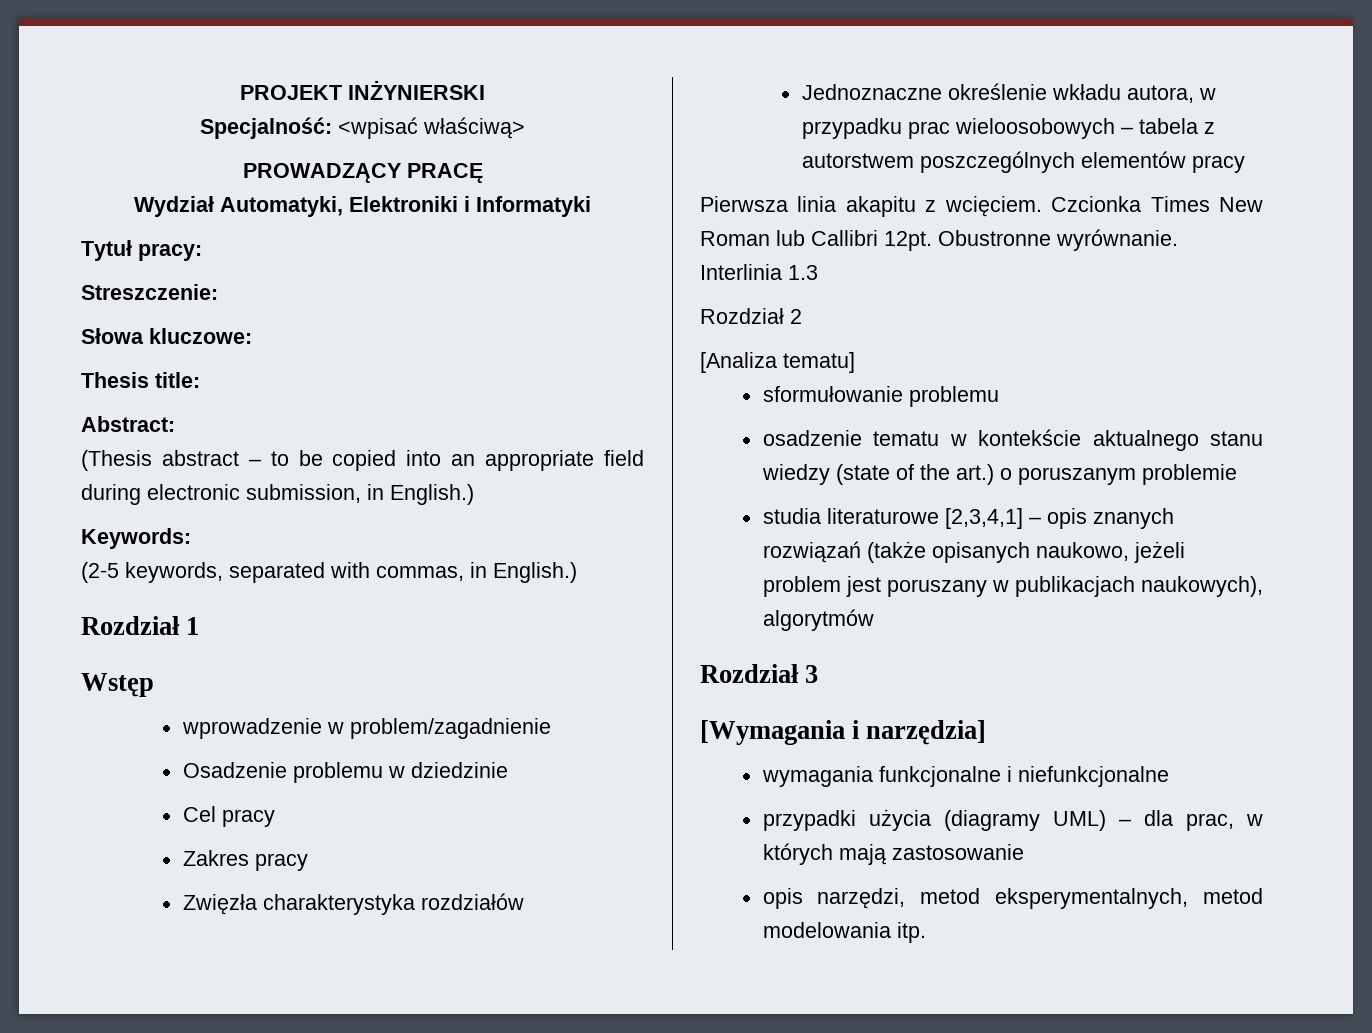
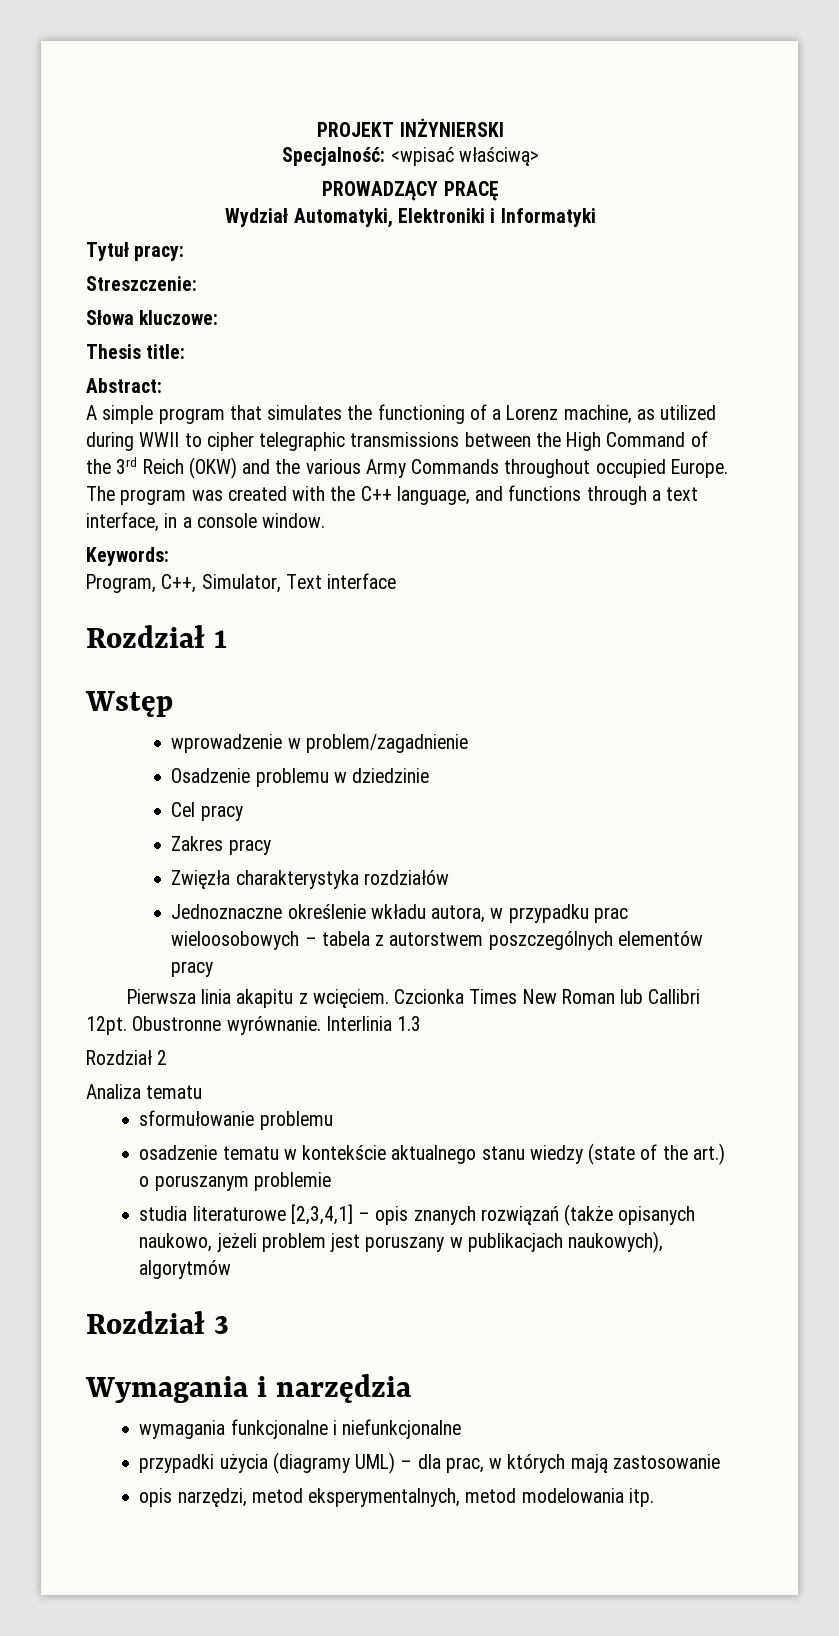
- (Thesis abstract – to be copied into an appropriate field during electronic submission, in English.)
+ A simple program that simulates the functioning of a Lorenz machine, as utilized during WWII to cipher telegraphic transmissions between the High Command of the 3rd Reich (OKW) and the various Army Commands throughout occupied Europe. The program was created with the C++ language, and functions through a text interface, in a console window.
  Keywords:
- (2-5 keywords, separated with commas, in English.)
+ Program, C++, Simulator, Text interface
- [Analiza tematu]
+ Analiza tematu
- [Wymagania i narzędzia]
+ Wymagania i narzędzia

